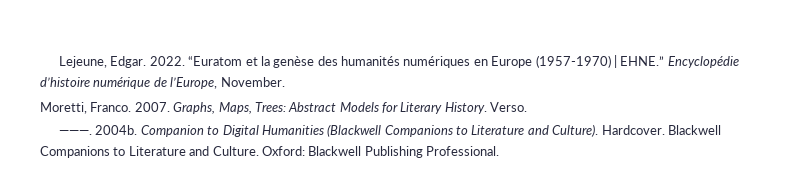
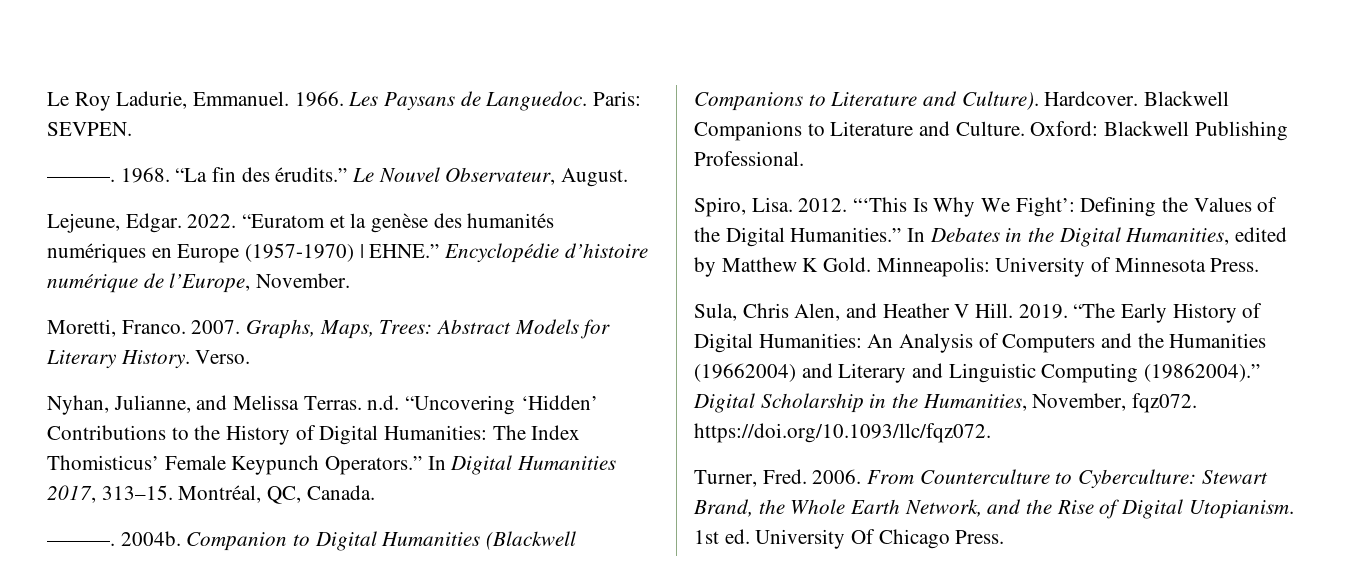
+ Le Roy Ladurie, Emmanuel. 1966. Les Paysans de Languedoc. Paris: SEVPEN.
+ ———. 1968. “La fin des érudits.” Le Nouvel Observateur, August.
+ Nyhan, Julianne, and Melissa Terras. n.d. “Uncovering ‘Hidden’ Contributions to the History of Digital Humanities: The Index Thomisticus’ Female Keypunch Operators.” In Digital Humanities 2017, 313–15. Montréal, QC, Canada.
+ Spiro, Lisa. 2012. “‘This Is Why We Fight’: Defining the Values of the Digital Humanities.” In Debates in the Digital Humanities, edited by Matthew K Gold. Minneapolis: University of Minnesota Press.
+ Sula, Chris Alen, and Heather V Hill. 2019. “The Early History of Digital Humanities: An Analysis of Computers and the Humanities (19662004) and Literary and Linguistic Computing (19862004).” Digital Scholarship in the Humanities, November, fqz072. https://doi.org/10.1093/llc/fqz072.
+ Turner, Fred. 2006. From Counterculture to Cyberculture: Stewart Brand, the Whole Earth Network, and the Rise of Digital Utopianism. 1st ed. University Of Chicago Press.

